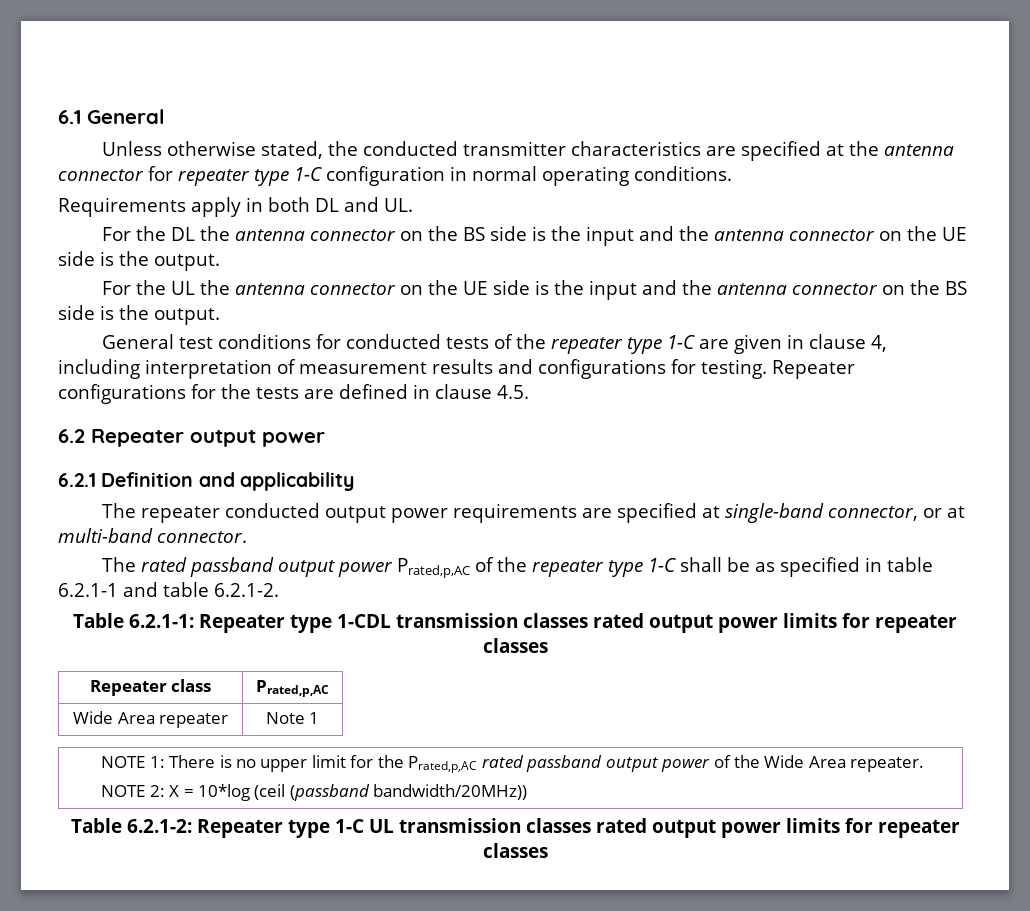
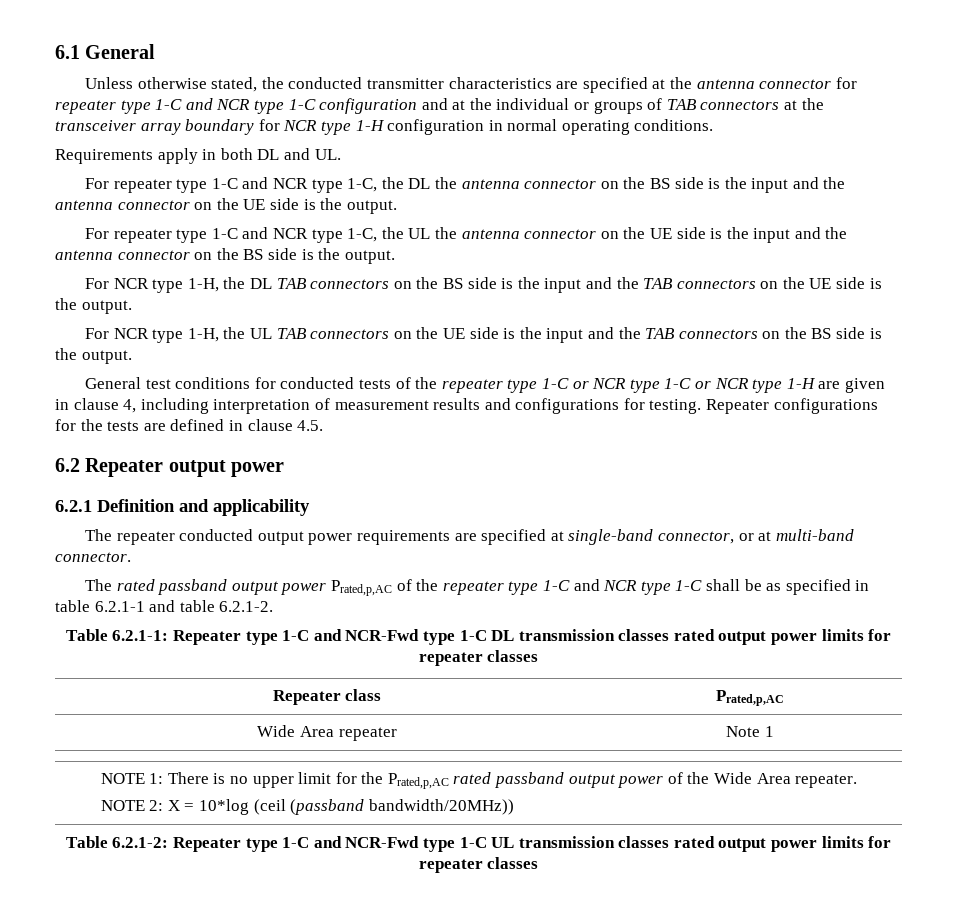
- Unless otherwise stated, the conducted transmitter characteristics are specified at the antenna connector for repeater type 1-C configuration in normal operating conditions.
+ Unless otherwise stated, the conducted transmitter characteristics are specified at the antenna connector for repeater type 1-C and NCR type 1-C configuration and at the individual or groups of TAB connectors at the transceiver array boundary for NCR type 1-H configuration in normal operating conditions.
- For the DL the antenna connector on the BS side is the input and the antenna connector on the UE side is the output.
+ For repeater type 1-C and NCR type 1-C, the DL the antenna connector on the BS side is the input and the antenna connector on the UE side is the output.
- For the UL the antenna connector on the UE side is the input and the antenna connector on the BS side is the output.
+ For repeater type 1-C and NCR type 1-C, the UL the antenna connector on the UE side is the input and the antenna connector on the BS side is the output.
+ For NCR type 1-H, the DL TAB connectors on the BS side is the input and the TAB connectors on the UE side is the output.
+ For NCR type 1-H, the UL TAB connectors on the UE side is the input and the TAB connectors on the BS side is the output.
- General test conditions for conducted tests of the repeater type 1-C are given in clause 4, including interpretation of measurement results and configurations for testing.
+ General test conditions for conducted tests of the repeater type 1-C or NCR type 1-C or NCR type 1-H are given in clause 4, including interpretation of measurement results and configurations for testing.
- The rated passband output power Prated,p,AC of the repeater type 1-C shall be as specified in table 6.2.1-1 and table 6.2.1-2.
+ The rated passband output power Prated,p,AC of the repeater type 1-C and NCR type 1-C shall be as specified in table 6.2.1-1 and table 6.2.1-2.
- Table 6.2.1-1: Repeater type 1-CDL transmission classes rated output power limits for repeater classes
+ Table 6.2.1-1: Repeater type 1-C and NCR-Fwd type 1-C DL transmission classes rated output power limits for repeater classes
- Table 6.2.1-2: Repeater type 1-C UL transmission classes rated output power limits for repeater classes
+ Table 6.2.1-2: Repeater type 1-C and NCR-Fwd type 1-C UL transmission classes rated output power limits for repeater classes

